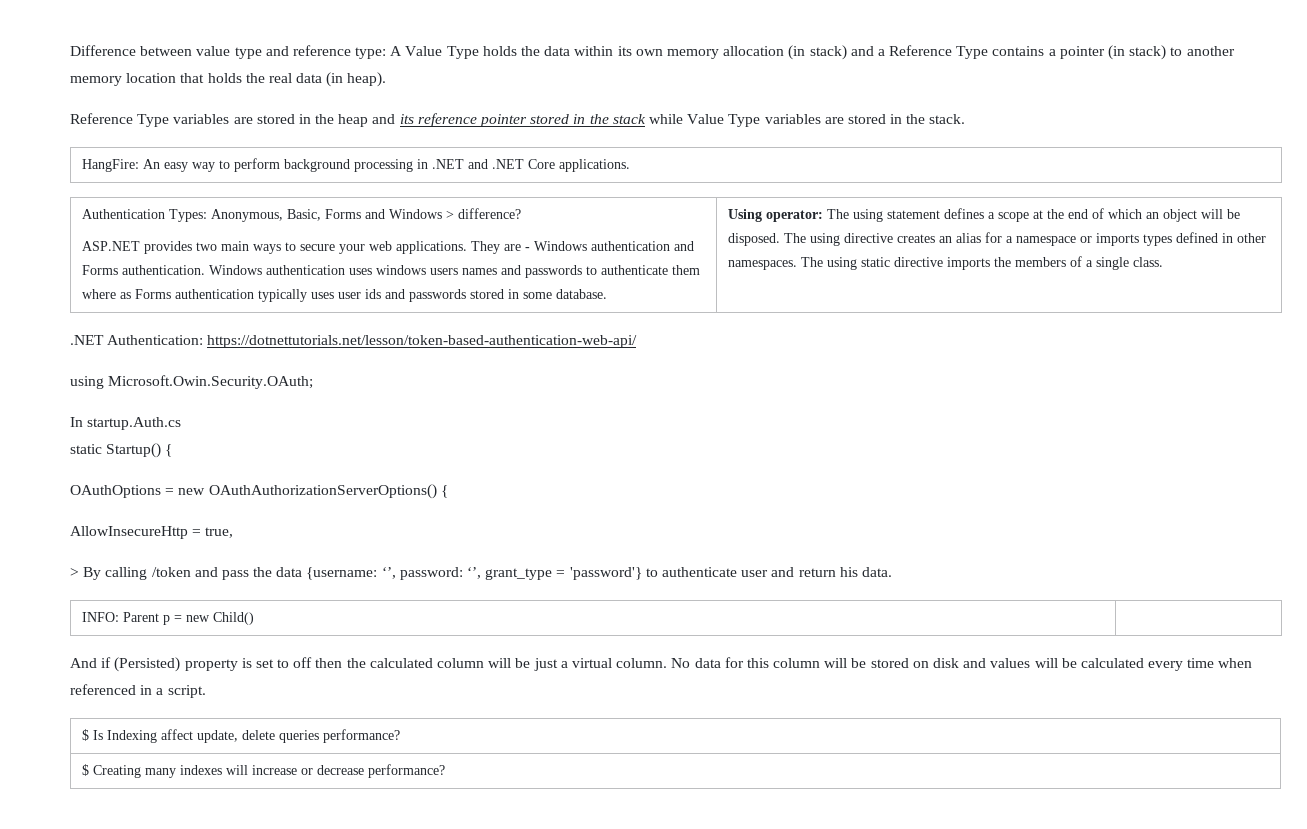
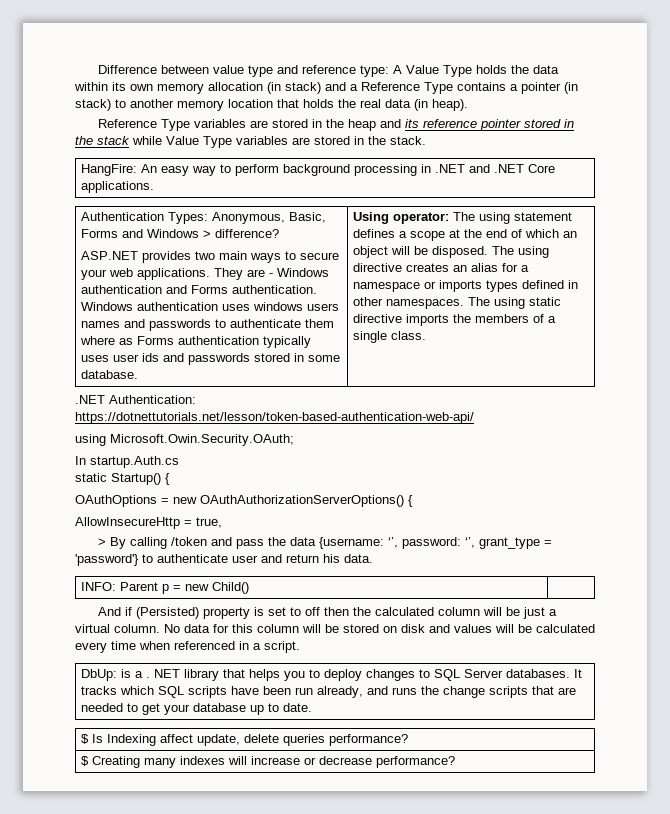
+ DbUp: is a . NET library that helps you to deploy changes to SQL Server databases. It tracks which SQL scripts have been run already, and runs the change scripts that are needed to get your database up to date.

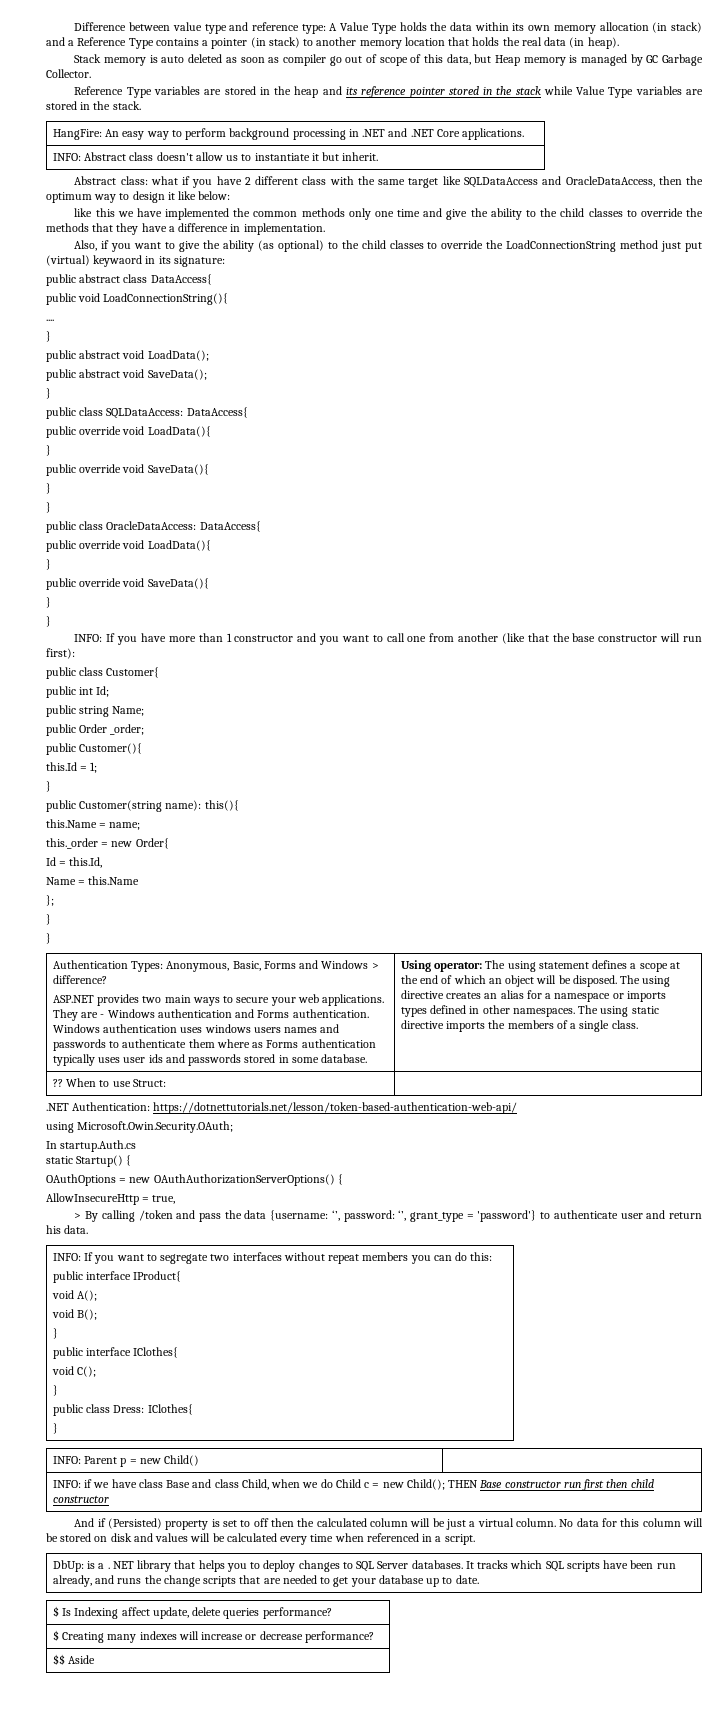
+ Stack memory is auto deleted as soon as compiler go out of scope of this data, but Heap memory is managed by GC Garbage Collector.
+ INFO: Abstract class doesn't allow us to instantiate it but inherit.
+ Abstract class: what if you have 2 different class with the same target like SQLDataAccess and OracleDataAccess, then the optimum way to design it like below:
+ like this we have implemented the common methods only one time and give the ability to the child classes to override the methods that they have a difference in implementation.
+ Also, if you want to give the ability (as optional) to the child classes to override the LoadConnectionString method just put (virtual) keywaord in its signature:
+ public abstract class DataAccess{
+ public void LoadConnectionString(){
+ ....
+ }
+ public abstract void LoadData();
+ public abstract void SaveData();
+ }
+ public class SQLDataAccess: DataAccess{
+ public override void LoadData(){
+ }
+ public override void SaveData(){
+ }
+ }
+ public class OracleDataAccess: DataAccess{
+ public override void LoadData(){
+ }
+ public override void SaveData(){
+ }
+ }
+ INFO: If you have more than 1 constructor and you want to call one from another (like that the base constructor will run first):
+ public class Customer{
+ public int Id;
+ public string Name;
+ public Order _order;
+ public Customer(){
+ this.Id = 1;
+ }
+ public Customer(string name): this(){
+ this.Name = name;
+ this._order = new Order{
+ Id = this.Id,
+ Name = this.Name
+ };
+ }
+ }
+ ?? When to use Struct: |
+ INFO: If you want to segregate two interfaces without repeat members you can do this:
+ public interface IProduct{
+ void A();
+ void B();
+ }
+ public interface IClothes{
+ void C();
+ }
+ public class Dress: IClothes{
+ }
+ INFO: if we have class Base and class Child, when we do Child c = new Child(); THEN Base constructor run first then child constructor
+ $$ Aside

